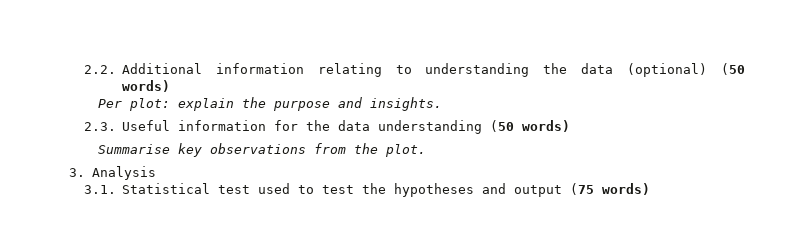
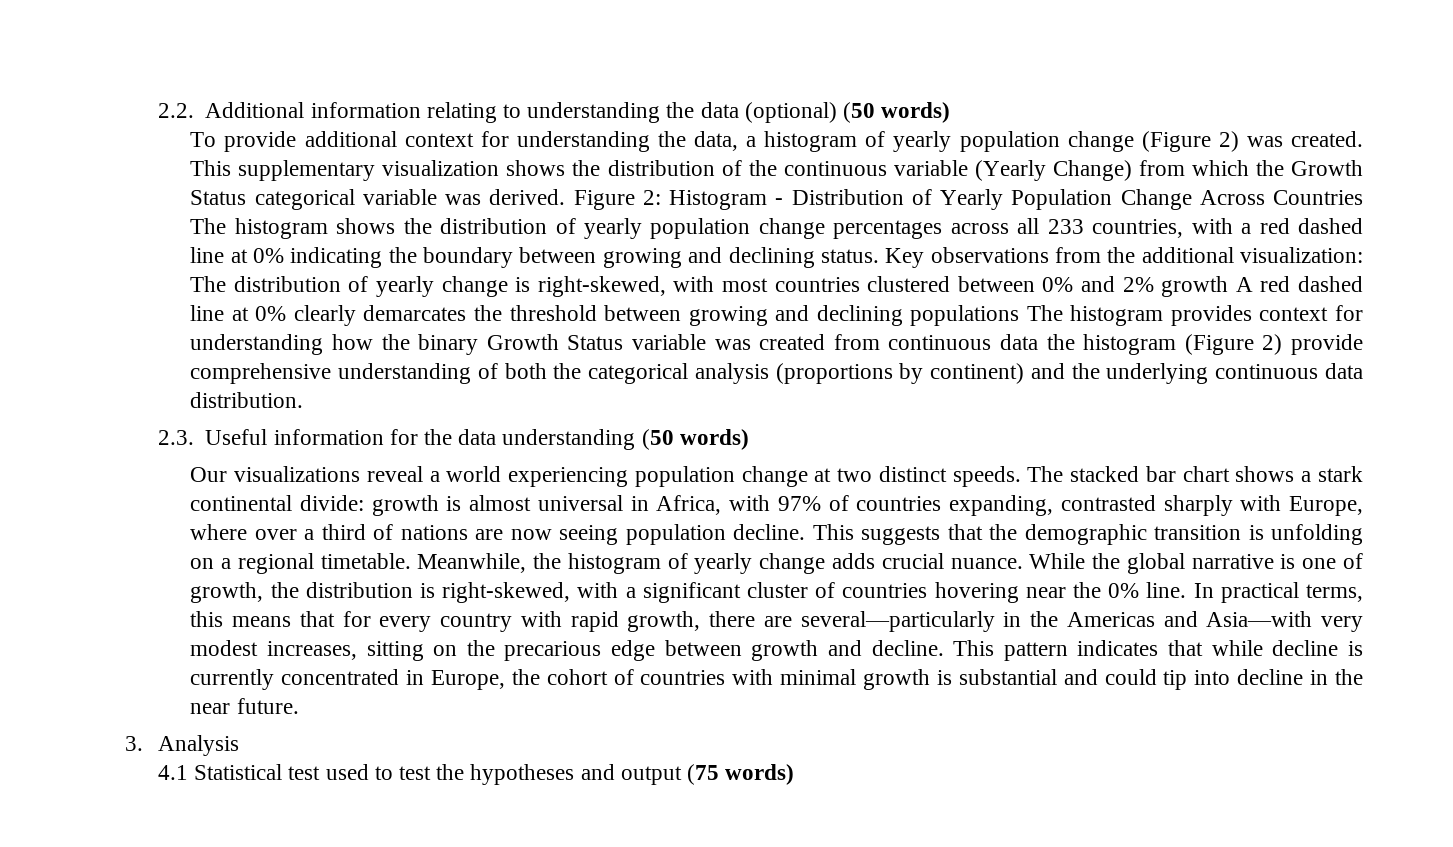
- Per plot: explain the purpose and insights.
+ To provide additional context for understanding the data, a histogram of yearly population change (Figure 2) was created. This supplementary visualization shows the distribution of the continuous variable (Yearly Change) from which the Growth Status categorical variable was derived. Figure 2: Histogram - Distribution of Yearly Population Change Across Countries The histogram shows the distribution of yearly population change percentages across all 233 countries, with a red dashed line at 0% indicating the boundary between growing and declining status. Key observations from the additional visualization: The distribution of yearly change is right-skewed, with most countries clustered between 0% and 2% growth A red dashed line at 0% clearly demarcates the threshold between growing and declining populations The histogram provides context for understanding how the binary Growth Status variable was created from continuous data the histogram (Figure 2) provide comprehensive understanding of both the categorical analysis (proportions by continent) and the underlying continuous data distribution.
- Summarise key observations from the plot.
+ Our visualizations reveal a world experiencing population change at two distinct speeds. The stacked bar chart shows a stark continental divide: growth is almost universal in Africa, with 97% of countries expanding, contrasted sharply with Europe, where over a third of nations are now seeing population decline. This suggests that the demographic transition is unfolding on a regional timetable. Meanwhile, the histogram of yearly change adds crucial nuance. While the global narrative is one of growth, the distribution is right-skewed, with a significant cluster of countries hovering near the 0% line. In practical terms, this means that for every country with rapid growth, there are several—particularly in the Americas and Asia—with very modest increases, sitting on the precarious edge between growth and decline. This pattern indicates that while decline is currently concentrated in Europe, the cohort of countries with minimal growth is substantial and could tip into decline in the near future.
- 3.1. Statistical test used to test the hypotheses and output (75 words)
+ 4.1 Statistical test used to test the hypotheses and output (75 words)

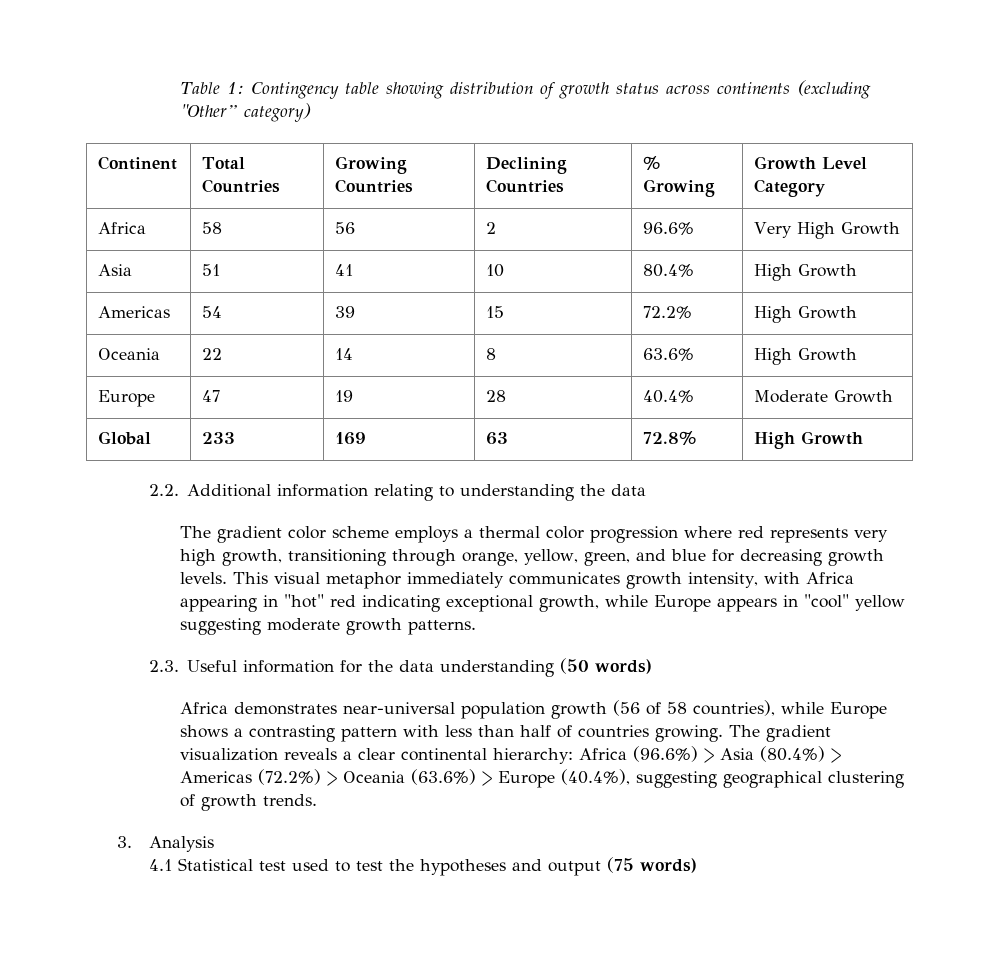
+ Table 1: Contingency table showing distribution of growth status across continents (excluding "Other” category)
+ Continent | Total Countries | Growing Countries | Declining Countries | % Growing | Growth Level Category
+ Africa | 58 | 56 | 2 | 96.6% | Very High Growth
+ Asia | 51 | 41 | 10 | 80.4% | High Growth
+ Americas | 54 | 39 | 15 | 72.2% | High Growth
+ Oceania | 22 | 14 | 8 | 63.6% | High Growth
+ Europe | 47 | 19 | 28 | 40.4% | Moderate Growth
+ Global | 233 | 169 | 63 | 72.8% | High Growth
- 2.2. Additional information relating to understanding the data (optional) (50 words)
- To provide additional context for understanding the data, a histogram of yearly population change (Figure 2) was created. This supplementary visualization shows the distribution of the continuous variable (Yearly Change) from which the Growth Status categorical variable was derived. Figure 2: Histogram - Distribution of Yearly Population Change Across Countries The histogram shows the distribution of yearly population change percentages across all 233 countries, with a red dashed line at 0% indicating the boundary between growing and declining status. Key observations from the additional visualization: The distribution of yearly change is right-skewed, with most countries clustered between 0% and 2% growth A red dashed line at 0% clearly demarcates the threshold between growing and declining populations The histogram provides context for understanding how the binary Growth Status variable was created from continuous data the histogram (Figure 2) provide comprehensive understanding of both the categorical analysis (proportions by continent) and the underlying continuous data distribution.
+ 2.2. Additional information relating to understanding the data
+ The gradient color scheme employs a thermal color progression where red represents very high growth, transitioning through orange, yellow, green, and blue for decreasing growth levels. This visual metaphor immediately communicates growth intensity, with Africa appearing in "hot" red indicating exceptional growth, while Europe appears in "cool" yellow suggesting moderate growth patterns.
- Our visualizations reveal a world experiencing population change at two distinct speeds. The stacked bar chart shows a stark continental divide: growth is almost universal in Africa, with 97% of countries expanding, contrasted sharply with Europe, where over a third of nations are now seeing population decline. This suggests that the demographic transition is unfolding on a regional timetable. Meanwhile, the histogram of yearly change adds crucial nuance. While the global narrative is one of growth, the distribution is right-skewed, with a significant cluster of countries hovering near the 0% line. In practical terms, this means that for every country with rapid growth, there are several—particularly in the Americas and Asia—with very modest increases, sitting on the precarious edge between growth and decline. This pattern indicates that while decline is currently concentrated in Europe, the cohort of countries with minimal growth is substantial and could tip into decline in the near future.
+ Africa demonstrates near-universal population growth (56 of 58 countries), while Europe shows a contrasting pattern with less than half of countries growing. The gradient visualization reveals a clear continental hierarchy: Africa (96.6%) > Asia (80.4%) > Americas (72.2%) > Oceania (63.6%) > Europe (40.4%), suggesting geographical clustering of growth trends.

